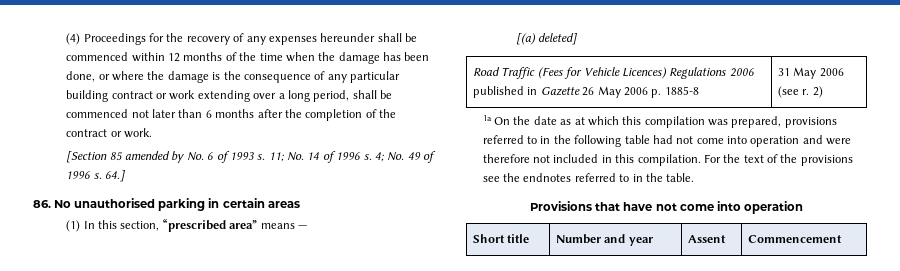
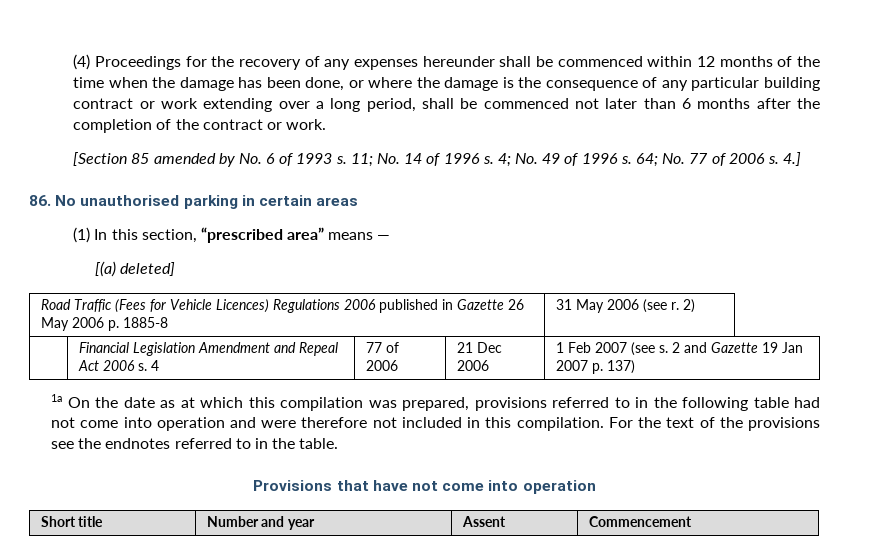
- 64.]
+ 64; No. 77 of 2006 s. 4.]
+ | Financial Legislation Amendment and Repeal Act 2006 s. 4 | 77 of 2006 | 21 Dec 2006 | 1 Feb 2007 (see s. 2 and Gazette 19 Jan 2007 p. 137)

